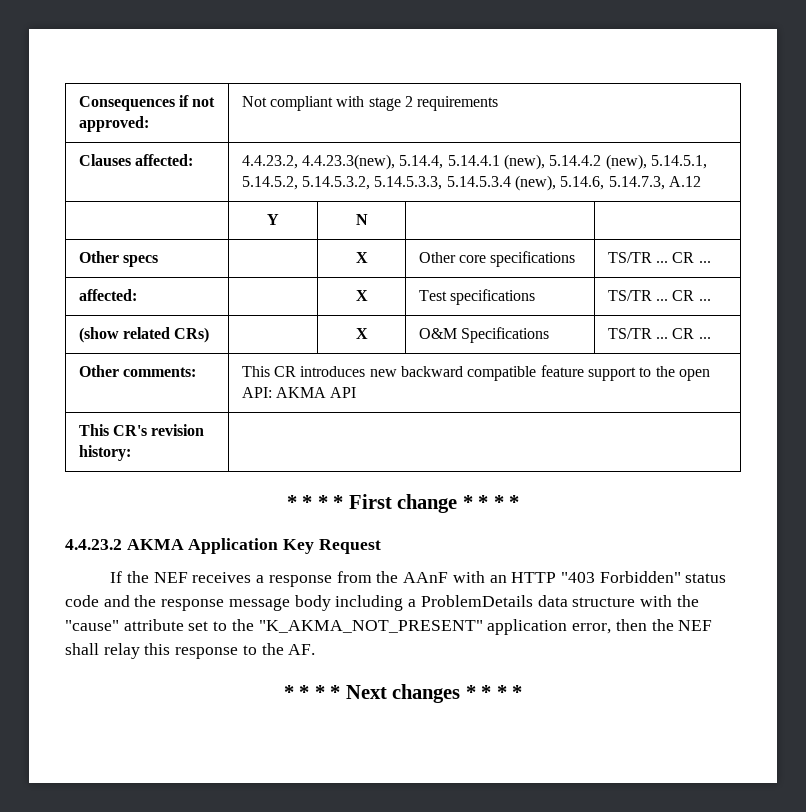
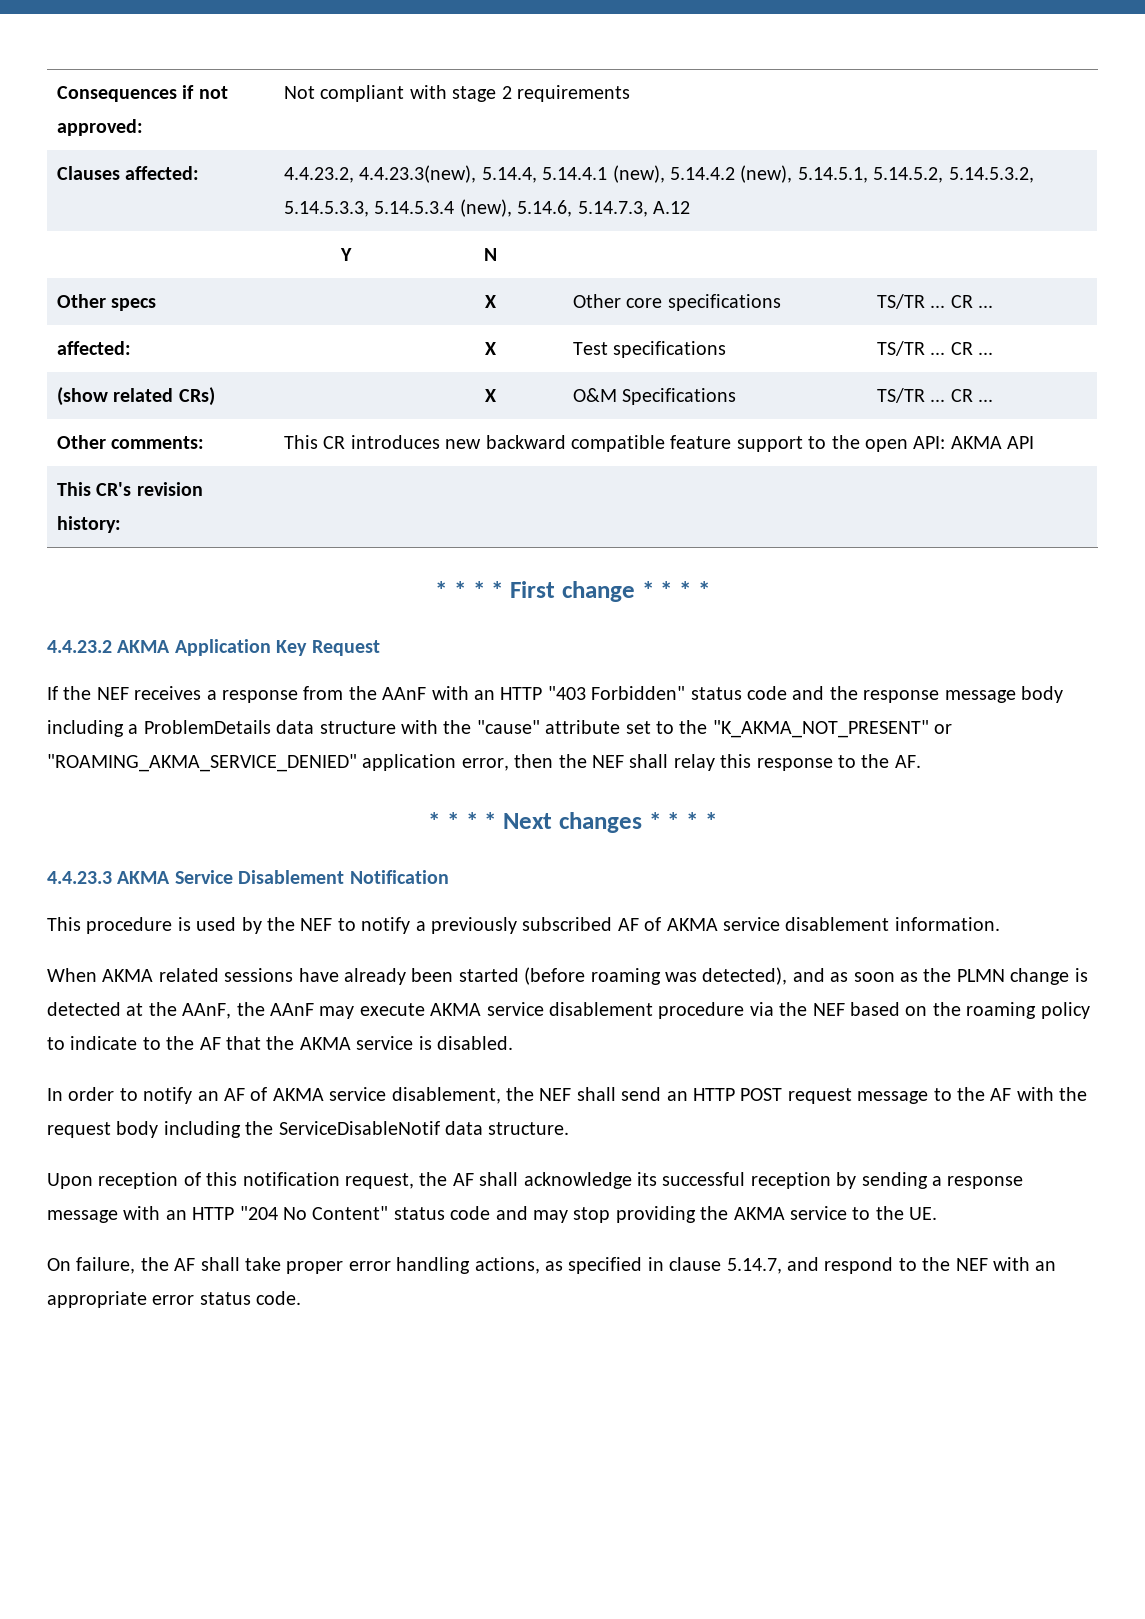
- If the NEF receives a response from the AAnF with an HTTP "403 Forbidden" status code and the response message body including a ProblemDetails data structure with the "cause" attribute set to the "K_AKMA_NOT_PRESENT" application error, then the NEF shall relay this response to the AF.
+ If the NEF receives a response from the AAnF with an HTTP "403 Forbidden" status code and the response message body including a ProblemDetails data structure with the "cause" attribute set to the "K_AKMA_NOT_PRESENT" or "ROAMING_AKMA_SERVICE_DENIED" application error, then the NEF shall relay this response to the AF.
+ 4.4.23.3 AKMA Service Disablement Notification
+ This procedure is used by the NEF to notify a previously subscribed AF of AKMA service disablement information.
+ When AKMA related sessions have already been started (before roaming was detected), and as soon as the PLMN change is detected at the AAnF, the AAnF may execute AKMA service disablement procedure via the NEF based on the roaming policy to indicate to the AF that the AKMA service is disabled.
+ In order to notify an AF of AKMA service disablement, the NEF shall send an HTTP POST request message to the AF with the request body including the ServiceDisableNotif data structure.
+ Upon reception of this notification request, the AF shall acknowledge its successful reception by sending a response message with an HTTP "204 No Content" status code and may stop providing the AKMA service to the UE.
+ On failure, the AF shall take proper error handling actions, as specified in clause 5.14.7, and respond to the NEF with an appropriate error status code.

